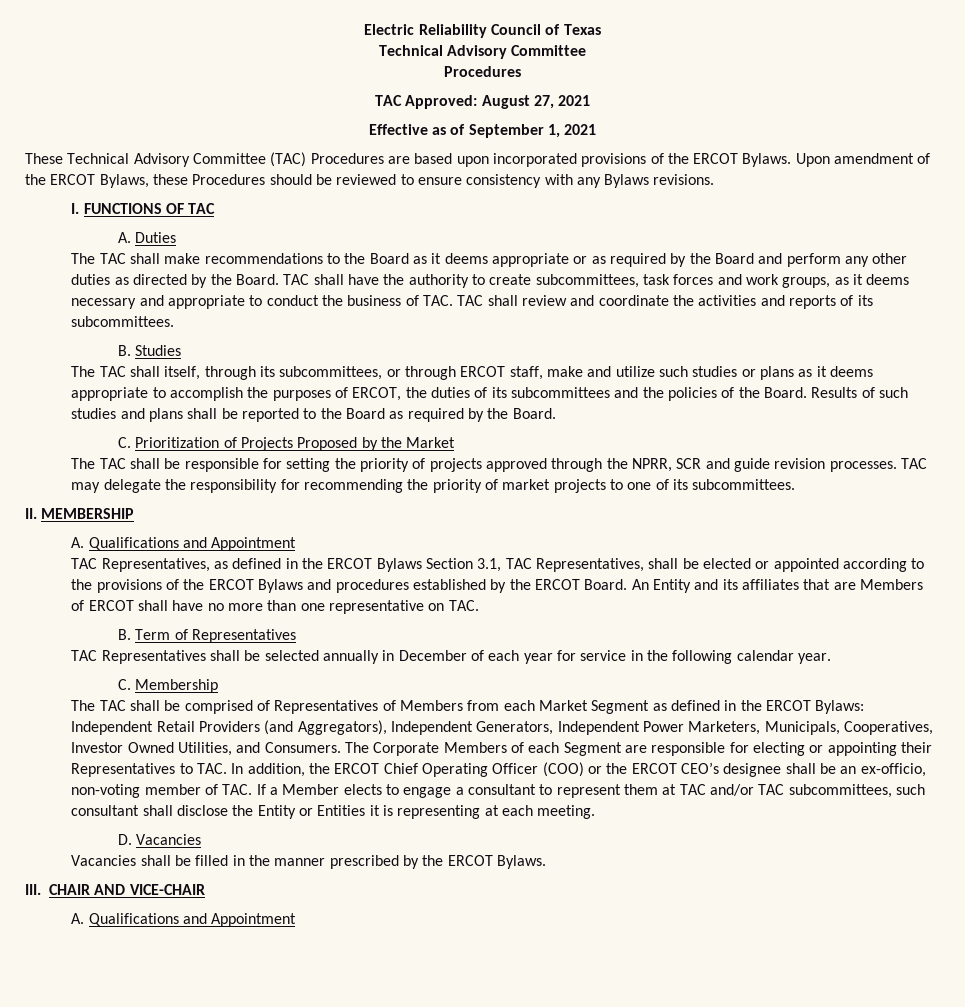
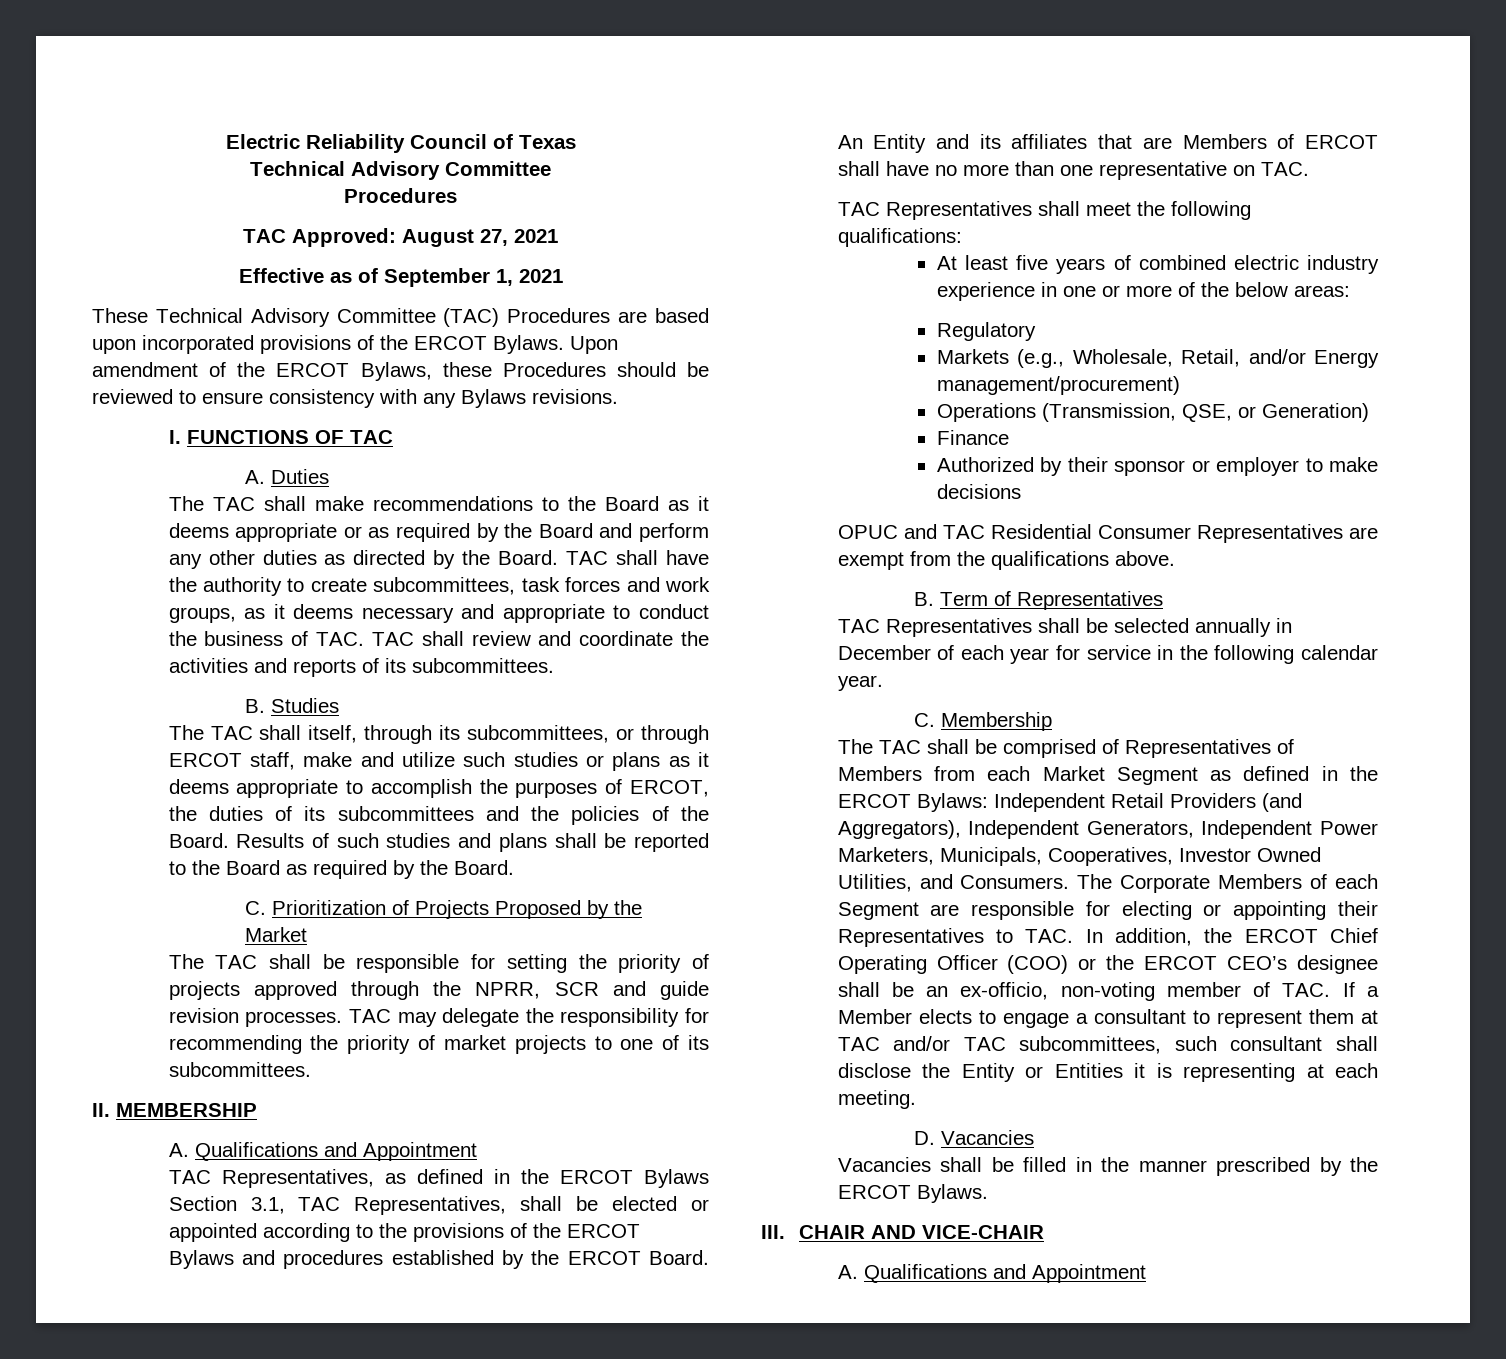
+ TAC Representatives shall meet the following qualifications:
+ At least five years of combined electric industry experience in one or more of the below areas:
+ Regulatory
+ Markets (e.g., Wholesale, Retail, and/or Energy management/procurement)
+ Operations (Transmission, QSE, or Generation)
+ Finance
+ Authorized by their sponsor or employer to make decisions
+ OPUC and TAC Residential Consumer Representatives are exempt from the qualifications above.

